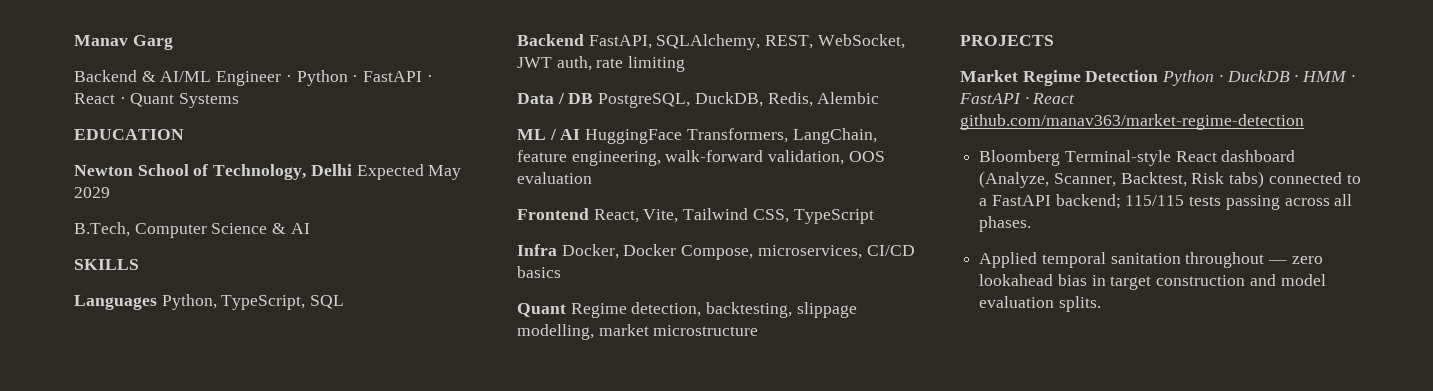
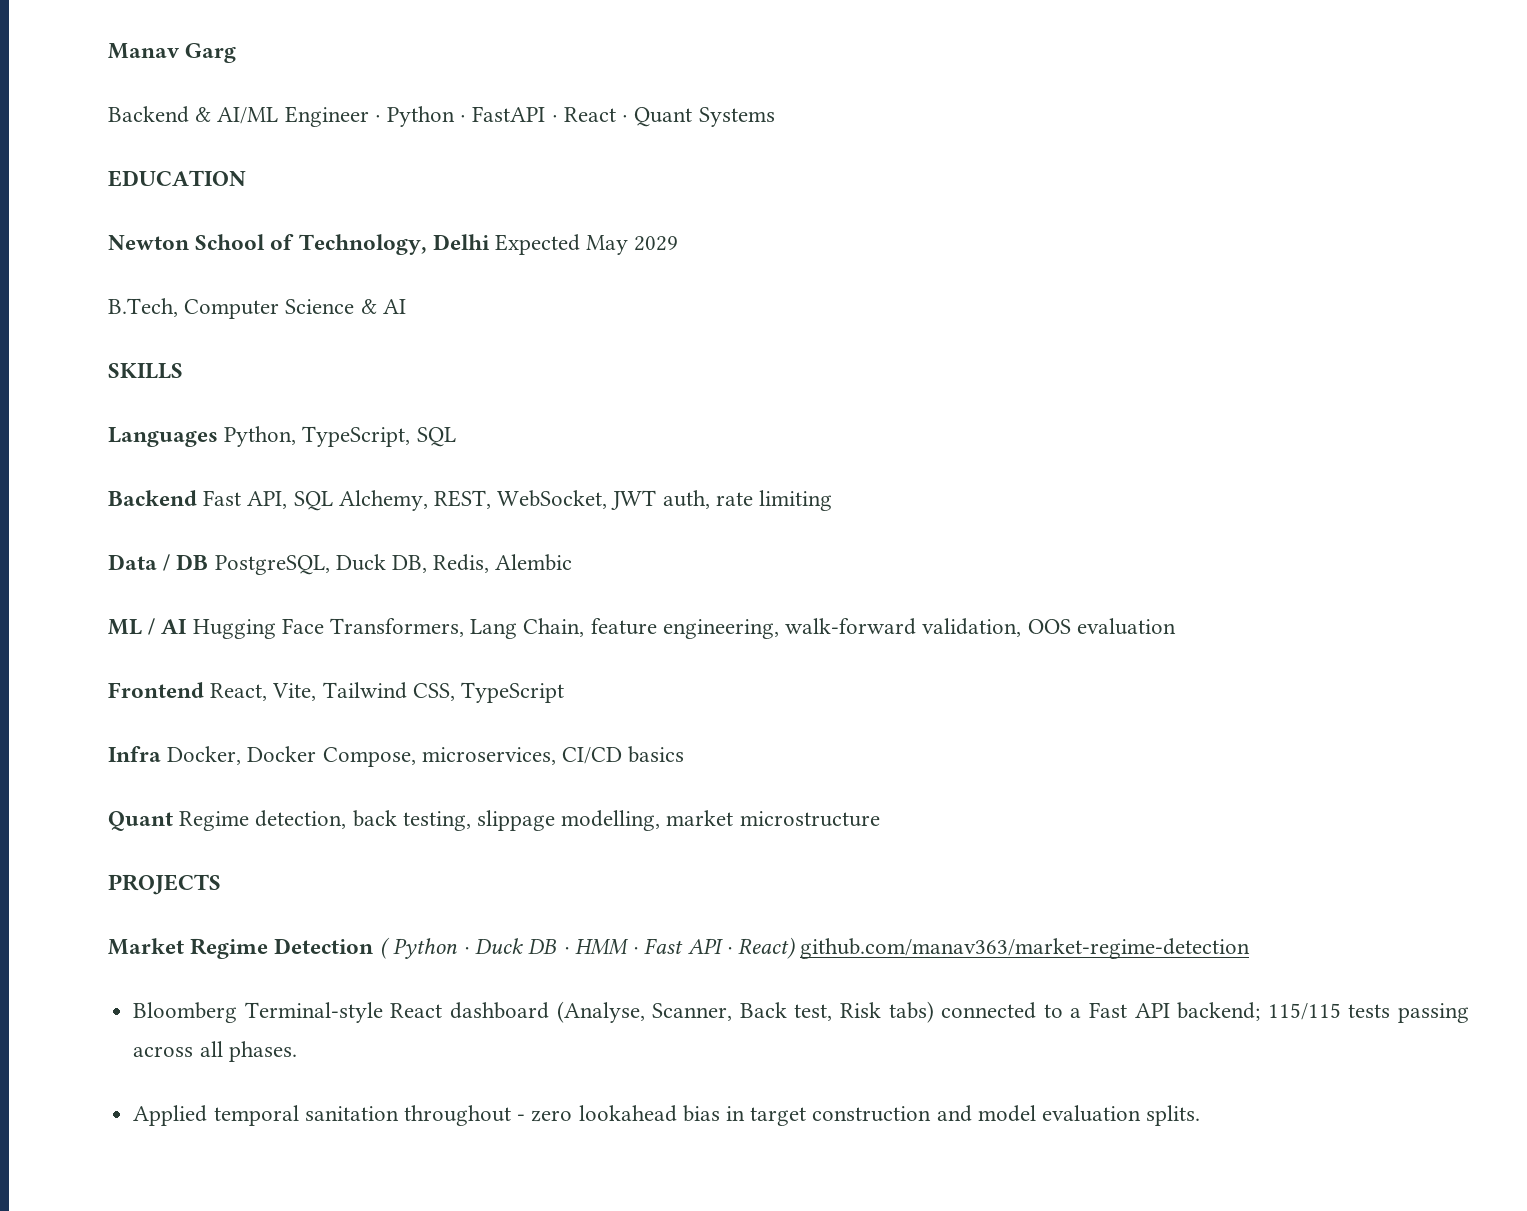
- Backend FastAPI, SQLAlchemy, REST, WebSocket, JWT auth, rate limiting
+ Backend Fast API, SQL Alchemy, REST, WebSocket, JWT auth, rate limiting
- Data / DB PostgreSQL, DuckDB, Redis, Alembic
+ Data / DB PostgreSQL, Duck DB, Redis, Alembic
- ML / AI HuggingFace Transformers, LangChain, feature engineering, walk-forward validation, OOS evaluation
+ ML / AI Hugging Face Transformers, Lang Chain, feature engineering, walk-forward validation, OOS evaluation
- Quant Regime detection, backtesting, slippage modelling, market microstructure
+ Quant Regime detection, back testing, slippage modelling, market microstructure
- Market Regime Detection Python · DuckDB · HMM · FastAPI · React github.com/manav363/market-regime-detection
+ Market Regime Detection ( Python · Duck DB · HMM · Fast API · React) github.com/manav363/market-regime-detection
- Bloomberg Terminal-style React dashboard (Analyze, Scanner, Backtest, Risk tabs) connected to a FastAPI backend; 115/115 tests passing across all phases.
+ Bloomberg Terminal-style React dashboard (Analyse, Scanner, Back test, Risk tabs) connected to a Fast API backend; 115/115 tests passing across all phases.
- Applied temporal sanitation throughout — zero lookahead bias in target construction and model evaluation splits.
+ Applied temporal sanitation throughout - zero lookahead bias in target construction and model evaluation splits.

